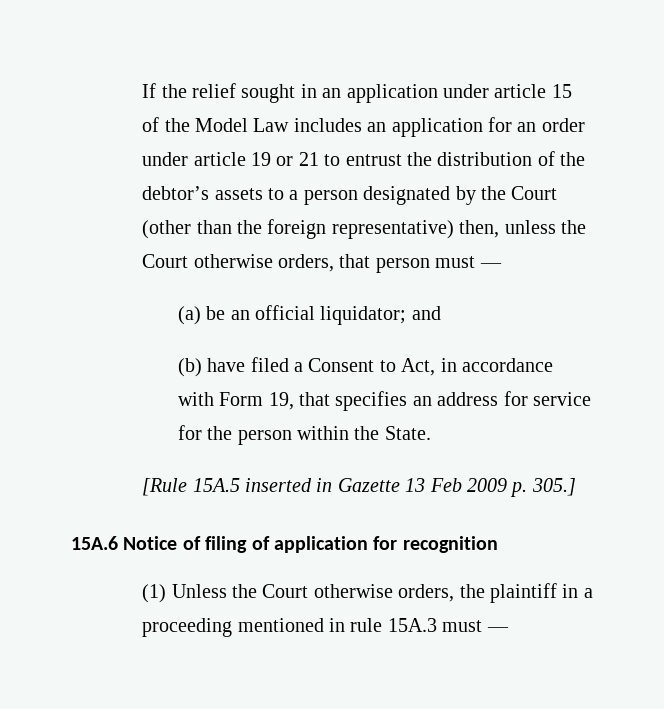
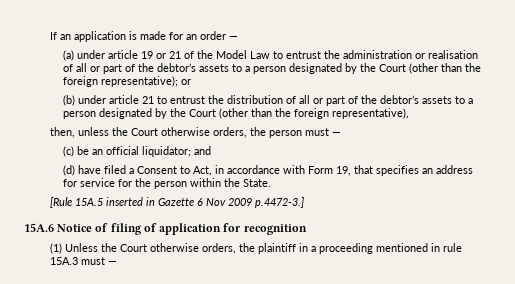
- If the relief sought in an application under article 15 of the Model Law includes an application for an order under article 19 or 21 to entrust the distribution of the debtor’s assets to a person designated by the Court (other than the foreign representative) then, unless the Court otherwise orders, that person must —
+ If an application is made for an order —
+ (a) under article 19 or 21 of the Model Law to entrust the administration or realisation of all or part of the debtor’s assets to a person designated by the Court (other than the foreign representative); or
+ (b) under article 21 to entrust the distribution of all or part of the debtor’s assets to a person designated by the Court (other than the foreign representative),
+ then, unless the Court otherwise orders, the person must —
- (a) be an official liquidator; and
+ (c) be an official liquidator; and
- (b) have filed a Consent to Act, in accordance with Form 19, that specifies an address for service for the person within the State.
+ (d) have filed a Consent to Act, in accordance with Form 19, that specifies an address for service for the person within the State.
- [Rule 15A.5 inserted in Gazette 13 Feb 2009 p. 305.]
+ [Rule 15A.5 inserted in Gazette 6 Nov 2009 p.4472-3.]

